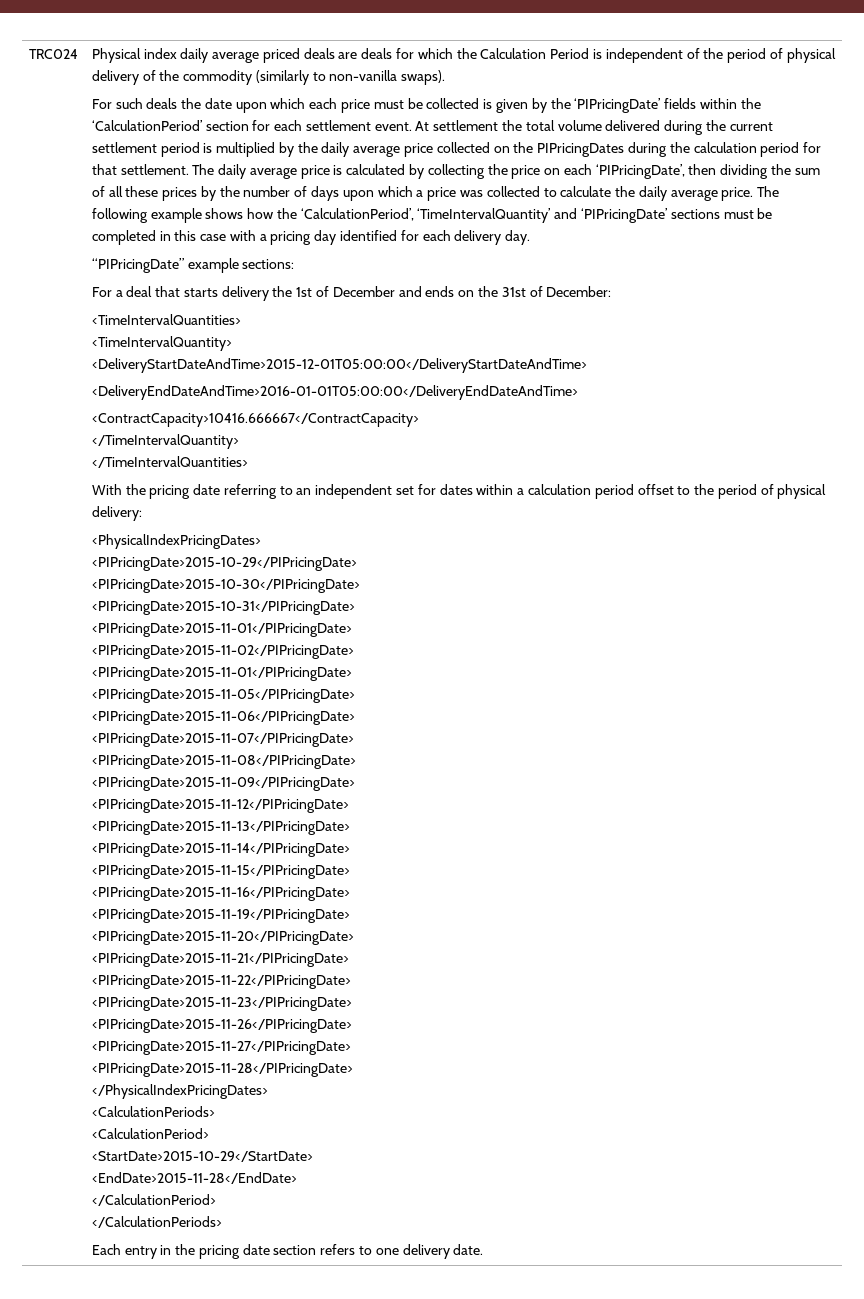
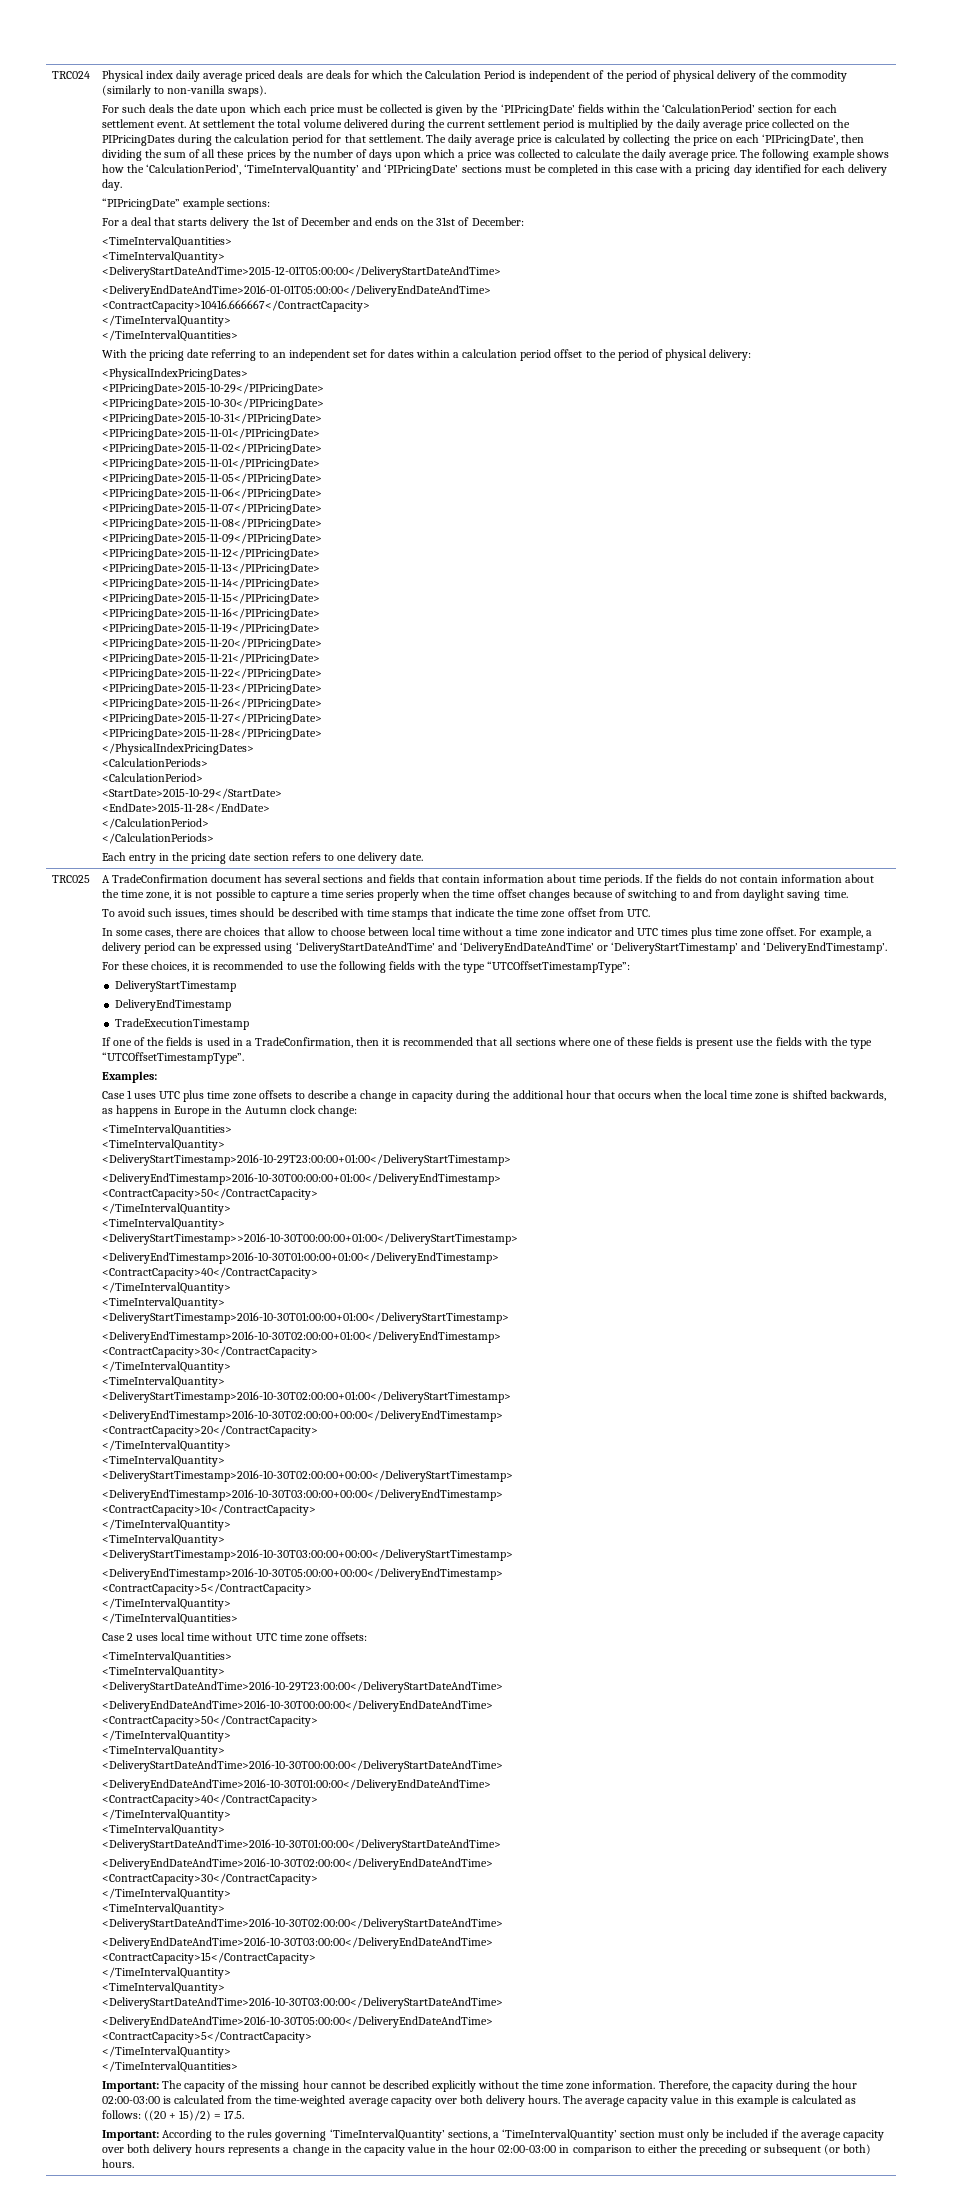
+ TRC025 | A TradeConfirmation document has several sections and fields that contain information about time periods. If the fields do not contain information about the time zone, it is not possible to capture a time series properly when the time offset changes because of switching to and from daylight saving time.
+ To avoid such issues, times should be described with time stamps that indicate the time zone offset from UTC.
+ In some cases, there are choices that allow to choose between local time without a time zone indicator and UTC times plus time zone offset. For example, a delivery period can be expressed using ‘DeliveryStartDateAndTime’ and ‘DeliveryEndDateAndTime’ or ‘DeliveryStartTimestamp’ and ‘DeliveryEndTimestamp’.
+ For these choices, it is recommended to use the following fields with the type “UTCOffsetTimestampType”:
+ DeliveryStartTimestamp
+ DeliveryEndTimestamp
+ TradeExecutionTimestamp
+ If one of the fields is used in a TradeConfirmation, then it is recommended that all sections where one of these fields is present use the fields with the type “UTCOffsetTimestampType”.
+ Examples:
+ Case 1 uses UTC plus time zone offsets to describe a change in capacity during the additional hour that occurs when the local time zone is shifted backwards, as happens in Europe in the Autumn clock change:
+ <TimeIntervalQuantities>
+ <TimeIntervalQuantity>
+ <DeliveryStartTimestamp>2016-10-29T23:00:00+01:00</DeliveryStartTimestamp>
+ <DeliveryEndTimestamp>2016-10-30T00:00:00+01:00</DeliveryEndTimestamp>
+ <ContractCapacity>50</ContractCapacity>
+ </TimeIntervalQuantity>
+ <TimeIntervalQuantity>
+ <DeliveryStartTimestamp>>2016-10-30T00:00:00+01:00</DeliveryStartTimestamp>
+ <DeliveryEndTimestamp>2016-10-30T01:00:00+01:00</DeliveryEndTimestamp>
+ <ContractCapacity>40</ContractCapacity>
+ </TimeIntervalQuantity>
+ <TimeIntervalQuantity>
+ <DeliveryStartTimestamp>2016-10-30T01:00:00+01:00</DeliveryStartTimestamp>
+ <DeliveryEndTimestamp>2016-10-30T02:00:00+01:00</DeliveryEndTimestamp>
+ <ContractCapacity>30</ContractCapacity>
+ </TimeIntervalQuantity>
+ <TimeIntervalQuantity>
+ <DeliveryStartTimestamp>2016-10-30T02:00:00+01:00</DeliveryStartTimestamp>
+ <DeliveryEndTimestamp>2016-10-30T02:00:00+00:00</DeliveryEndTimestamp>
+ <ContractCapacity>20</ContractCapacity>
+ </TimeIntervalQuantity>
+ <TimeIntervalQuantity>
+ <DeliveryStartTimestamp>2016-10-30T02:00:00+00:00</DeliveryStartTimestamp>
+ <DeliveryEndTimestamp>2016-10-30T03:00:00+00:00</DeliveryEndTimestamp>
+ <ContractCapacity>10</ContractCapacity>
+ </TimeIntervalQuantity>
+ <TimeIntervalQuantity>
+ <DeliveryStartTimestamp>2016-10-30T03:00:00+00:00</DeliveryStartTimestamp>
+ <DeliveryEndTimestamp>2016-10-30T05:00:00+00:00</DeliveryEndTimestamp>
+ <ContractCapacity>5</ContractCapacity>
+ </TimeIntervalQuantity>
+ </TimeIntervalQuantities>
+ Case 2 uses local time without UTC time zone offsets:
+ <TimeIntervalQuantities>
+ <TimeIntervalQuantity>
+ <DeliveryStartDateAndTime>2016-10-29T23:00:00</DeliveryStartDateAndTime>
+ <DeliveryEndDateAndTime>2016-10-30T00:00:00</DeliveryEndDateAndTime>
+ <ContractCapacity>50</ContractCapacity>
+ </TimeIntervalQuantity>
+ <TimeIntervalQuantity>
+ <DeliveryStartDateAndTime>2016-10-30T00:00:00</DeliveryStartDateAndTime>
+ <DeliveryEndDateAndTime>2016-10-30T01:00:00</DeliveryEndDateAndTime>
+ <ContractCapacity>40</ContractCapacity>
+ </TimeIntervalQuantity>
+ <TimeIntervalQuantity>
+ <DeliveryStartDateAndTime>2016-10-30T01:00:00</DeliveryStartDateAndTime>
+ <DeliveryEndDateAndTime>2016-10-30T02:00:00</DeliveryEndDateAndTime>
+ <ContractCapacity>30</ContractCapacity>
+ </TimeIntervalQuantity>
+ <TimeIntervalQuantity>
+ <DeliveryStartDateAndTime>2016-10-30T02:00:00</DeliveryStartDateAndTime>
+ <DeliveryEndDateAndTime>2016-10-30T03:00:00</DeliveryEndDateAndTime>
+ <ContractCapacity>15</ContractCapacity>
+ </TimeIntervalQuantity>
+ <TimeIntervalQuantity>
+ <DeliveryStartDateAndTime>2016-10-30T03:00:00</DeliveryStartDateAndTime>
+ <DeliveryEndDateAndTime>2016-10-30T05:00:00</DeliveryEndDateAndTime>
+ <ContractCapacity>5</ContractCapacity>
+ </TimeIntervalQuantity>
+ </TimeIntervalQuantities>
+ Important: The capacity of the missing hour cannot be described explicitly without the time zone information. Therefore, the capacity during the hour 02:00-03:00 is calculated from the time-weighted average capacity over both delivery hours. The average capacity value in this example is calculated as follows: ((20 + 15)/2) = 17.5.
+ Important: According to the rules governing ‘TimeIntervalQuantity’ sections, a ‘TimeIntervalQuantity’ section must only be included if the average capacity over both delivery hours represents a change in the capacity value in the hour 02:00-03:00 in comparison to either the preceding or subsequent (or both) hours.

